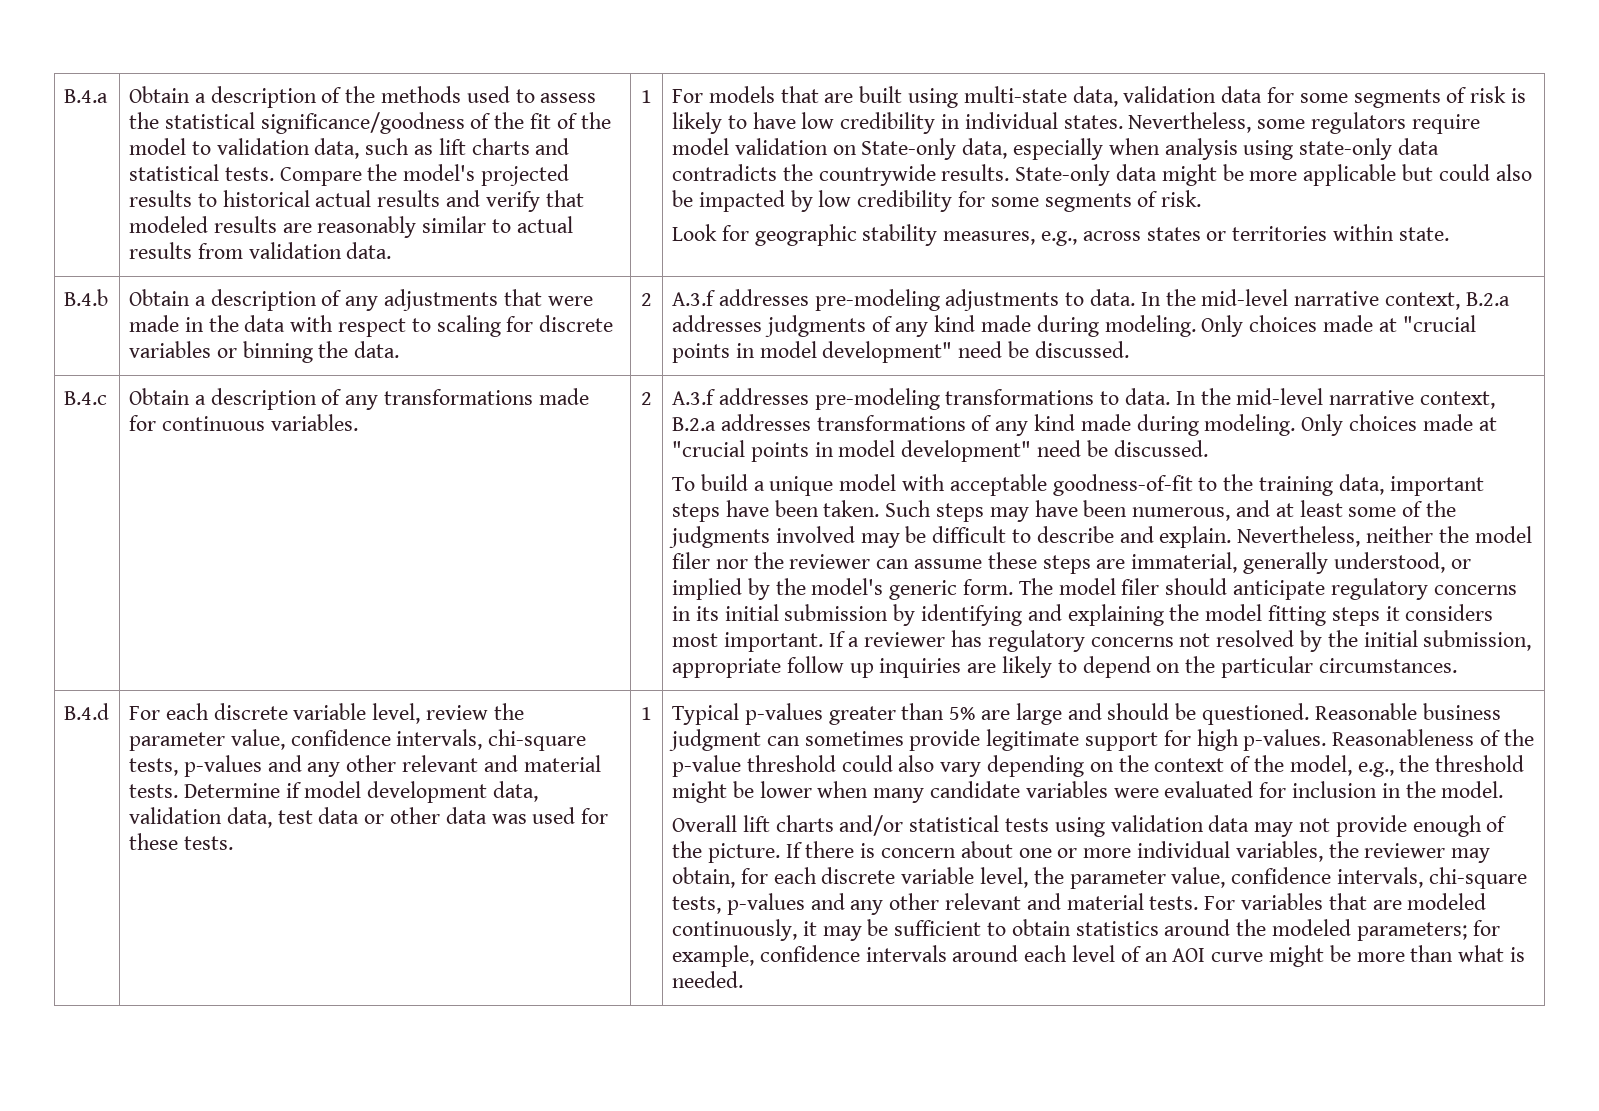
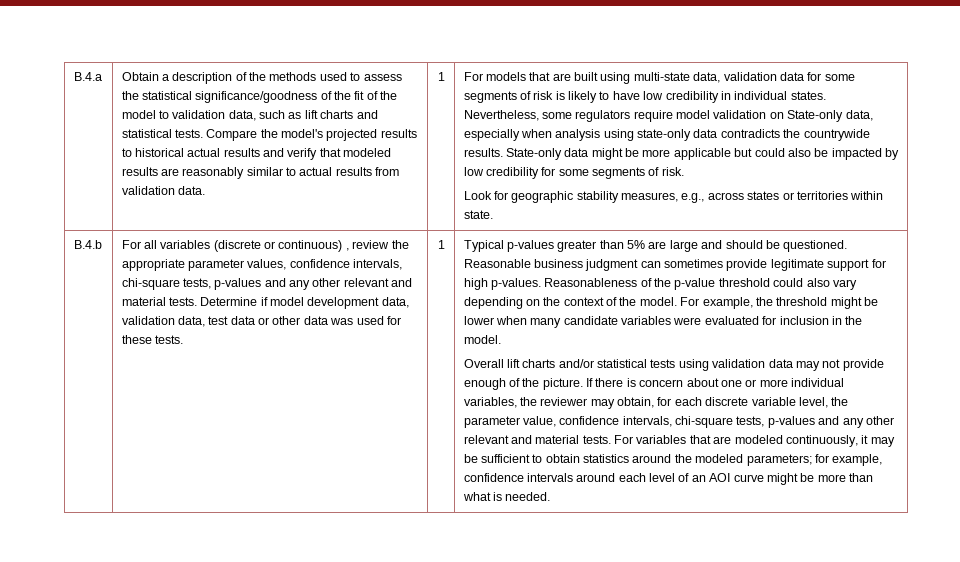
- Obtain a description of any adjustments that were made in the data with respect to scaling for discrete variables or binning the data. | 2 | A.3.f addresses pre-modeling adjustments to data. In the mid-level narrative context, B.2.a addresses judgments of any kind made during modeling. Only choices made at "crucial points in model development" need be discussed.
- B.4.c | Obtain a description of any transformations made for continuous variables. | 2 | A.3.f addresses pre-modeling transformations to data. In the mid-level narrative context, B.2.a addresses transformations of any kind made during modeling. Only choices made at "crucial points in model development" need be discussed.
- To build a unique model with acceptable goodness-of-fit to the training data, important steps have been taken. Such steps may have been numerous, and at least some of the judgments involved may be difficult to describe and explain. Nevertheless, neither the model filer nor the reviewer can assume these steps are immaterial, generally understood, or implied by the model's generic form. The model filer should anticipate regulatory concerns in its initial submission by identifying and explaining the model fitting steps it considers most important. If a reviewer has regulatory concerns not resolved by the initial submission, appropriate follow up inquiries are likely to depend on the particular circumstances.
- B.4.d | For each discrete variable level, review the parameter value, confidence intervals, chi-square tests, p-values and any other relevant and material tests.
+ For all variables (discrete or continuous) , review the appropriate parameter values, confidence intervals, chi-square tests, p-values and any other relevant and material tests.
- Reasonableness of the p-value threshold could also vary depending on the context of the model, e.g., the threshold might be lower when many candidate variables were evaluated for inclusion in the model.
+ Reasonableness of the p-value threshold could also vary depending on the context of the model. For example, the threshold might be lower when many candidate variables were evaluated for inclusion in the model.

